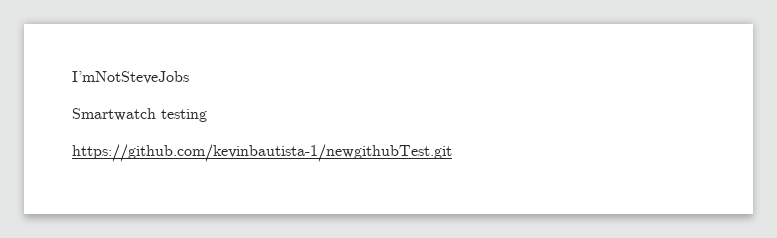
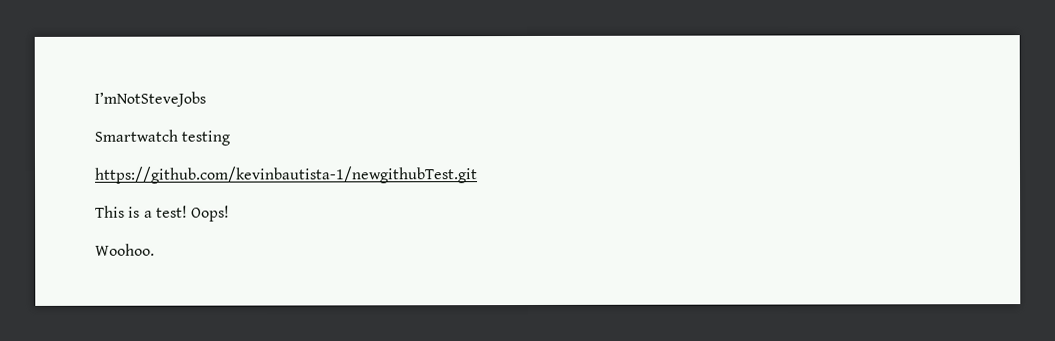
+ This is a test! Oops!
+ Woohoo.

